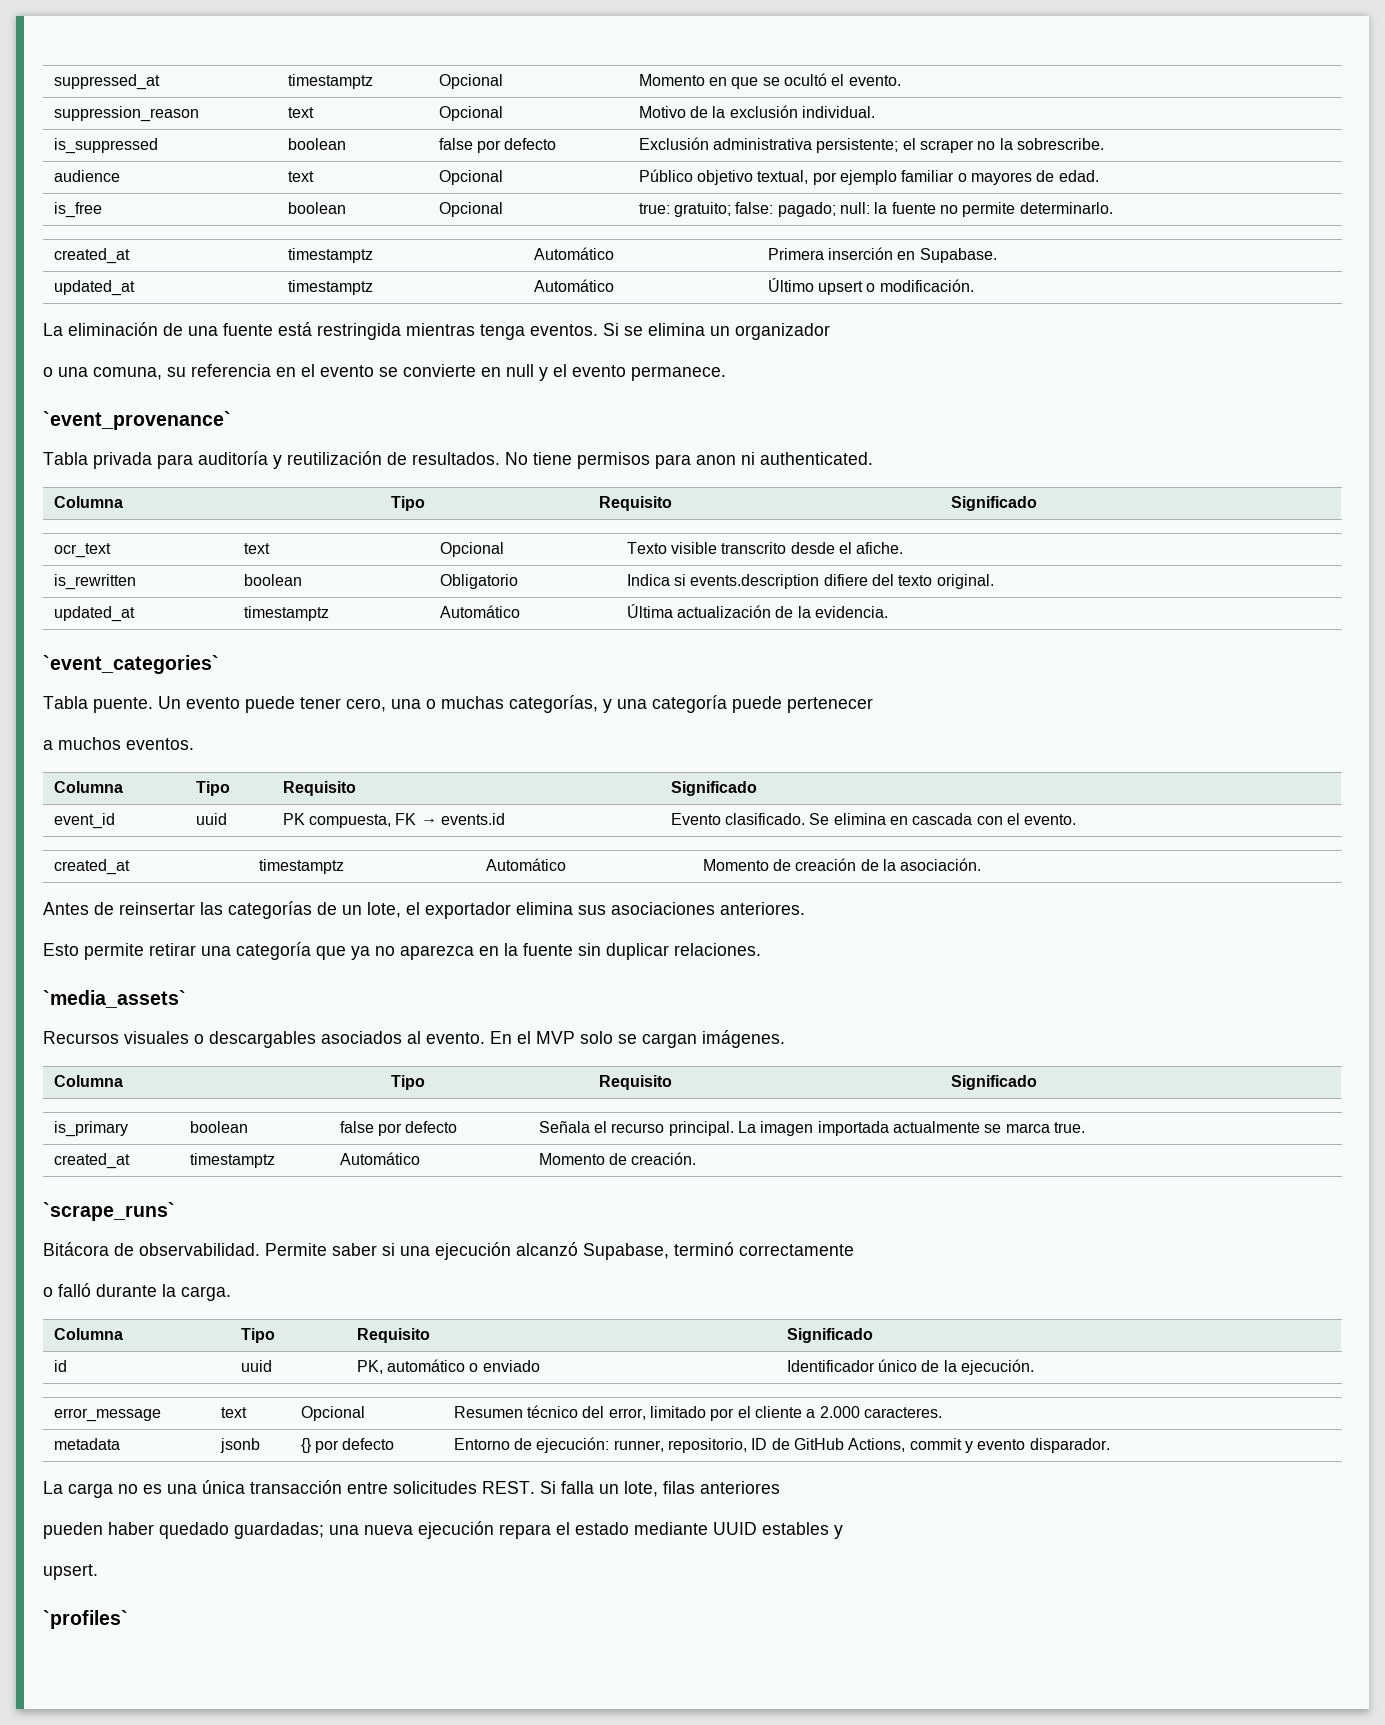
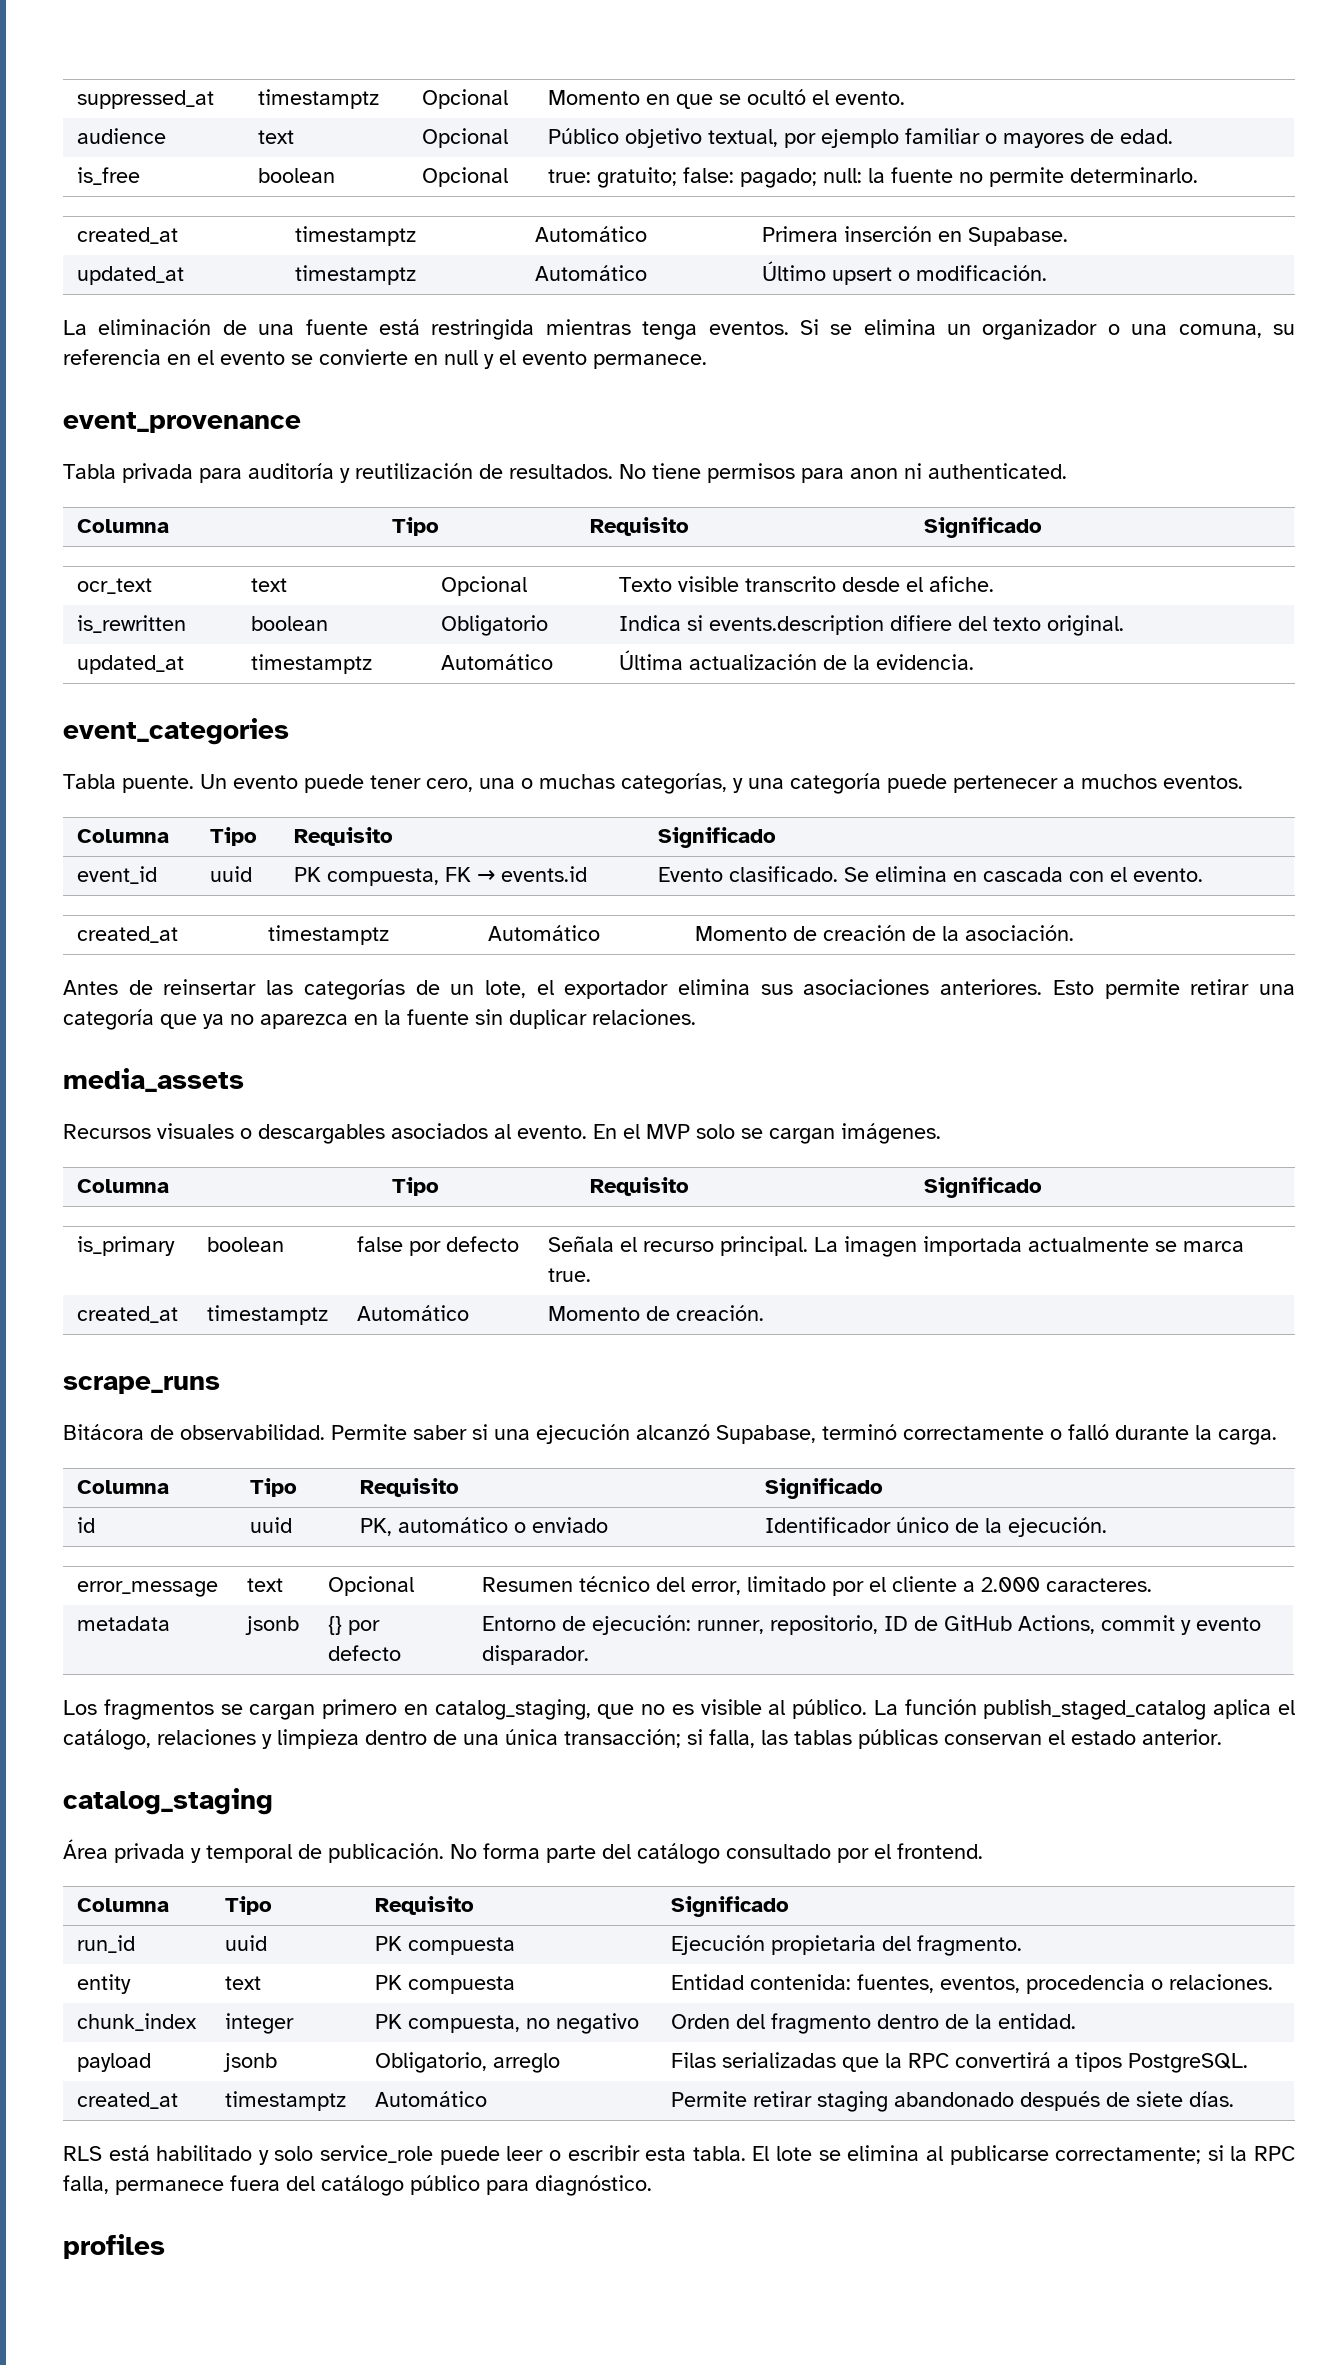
- suppression_reason | text | Opcional | Motivo de la exclusión individual.
- is_suppressed | boolean | false por defecto | Exclusión administrativa persistente; el scraper no la sobrescribe.
- Si se elimina un organizador
- o una comuna, su referencia en el evento se convierte en null y el evento permanece.
+ Si se elimina un organizador o una comuna, su referencia en el evento se convierte en null y el evento permanece.
- `event_provenance`
+ event_provenance
- `event_categories`
+ event_categories
- Un evento puede tener cero, una o muchas categorías, y una categoría puede pertenecer
- a muchos eventos.
+ Un evento puede tener cero, una o muchas categorías, y una categoría puede pertenecer a muchos eventos.
- Antes de reinsertar las categorías de un lote, el exportador elimina sus asociaciones anteriores.
- Esto permite retirar una categoría que ya no aparezca en la fuente sin duplicar relaciones.
+ Antes de reinsertar las categorías de un lote, el exportador elimina sus asociaciones anteriores. Esto permite retirar una categoría que ya no aparezca en la fuente sin duplicar relaciones.
- `media_assets`
+ media_assets
- `scrape_runs`
+ scrape_runs
- Permite saber si una ejecución alcanzó Supabase, terminó correctamente
- o falló durante la carga.
+ Permite saber si una ejecución alcanzó Supabase, terminó correctamente o falló durante la carga.
- La carga no es una única transacción entre solicitudes REST. Si falla un lote, filas anteriores
- pueden haber quedado guardadas; una nueva ejecución repara el estado mediante UUID estables y
- upsert.
- `profiles`
+ Los fragmentos se cargan primero en catalog_staging, que no es visible al público. La función publish_staged_catalog aplica el catálogo, relaciones y limpieza dentro de una única transacción; si falla, las tablas públicas conservan el estado anterior.
+ catalog_staging
+ Área privada y temporal de publicación. No forma parte del catálogo consultado por el frontend.
+ Columna | Tipo | Requisito | Significado
+ run_id | uuid | PK compuesta | Ejecución propietaria del fragmento.
+ entity | text | PK compuesta | Entidad contenida: fuentes, eventos, procedencia o relaciones.
+ chunk_index | integer | PK compuesta, no negativo | Orden del fragmento dentro de la entidad.
+ payload | jsonb | Obligatorio, arreglo | Filas serializadas que la RPC convertirá a tipos PostgreSQL.
+ created_at | timestamptz | Automático | Permite retirar staging abandonado después de siete días.
+ RLS está habilitado y solo service_role puede leer o escribir esta tabla. El lote se elimina al publicarse correctamente; si la RPC falla, permanece fuera del catálogo público para diagnóstico.
+ profiles

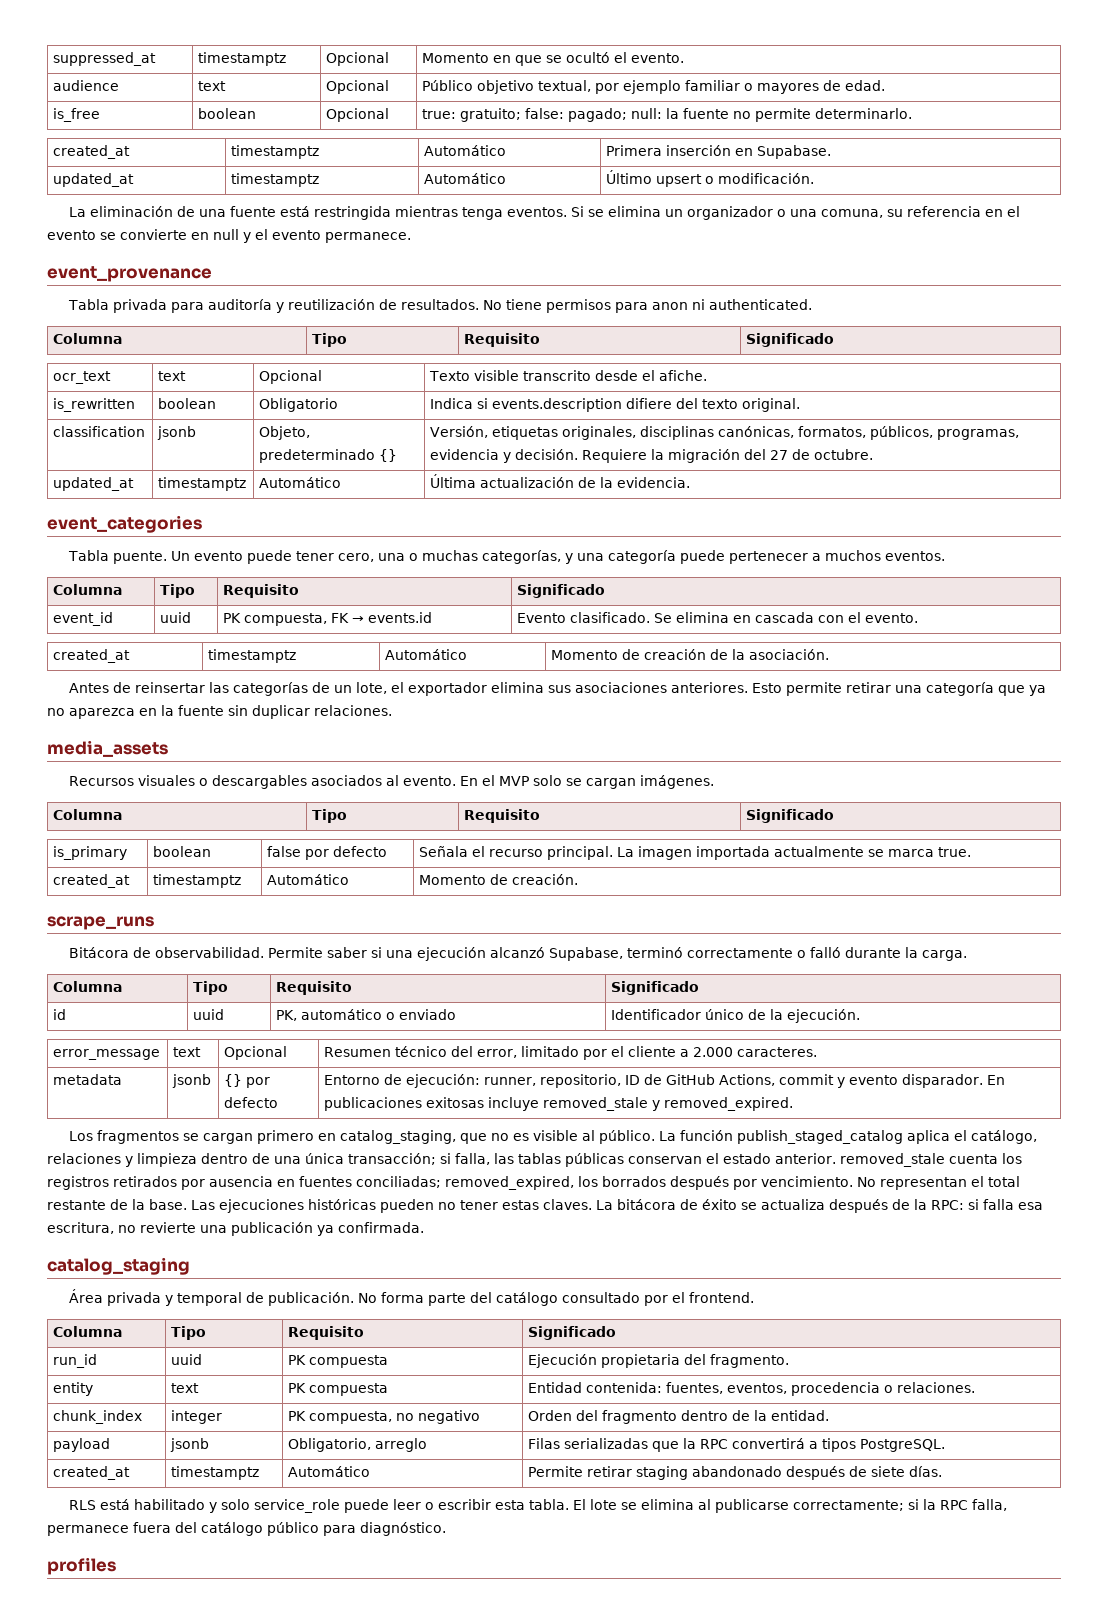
+ classification | jsonb | Objeto, predeterminado {} | Versión, etiquetas originales, disciplinas canónicas, formatos, públicos, programas, evidencia y decisión. Requiere la migración del 27 de octubre.
- metadata | jsonb | {} por defecto | Entorno de ejecución: runner, repositorio, ID de GitHub Actions, commit y evento disparador.
+ metadata | jsonb | {} por defecto | Entorno de ejecución: runner, repositorio, ID de GitHub Actions, commit y evento disparador. En publicaciones exitosas incluye removed_stale y removed_expired.
- La función publish_staged_catalog aplica el catálogo, relaciones y limpieza dentro de una única transacción; si falla, las tablas públicas conservan el estado anterior.
+ La función publish_staged_catalog aplica el catálogo, relaciones y limpieza dentro de una única transacción; si falla, las tablas públicas conservan el estado anterior. removed_stale cuenta los registros retirados por ausencia en fuentes conciliadas; removed_expired, los borrados después por vencimiento. No representan el total restante de la base. Las ejecuciones históricas pueden no tener estas claves. La bitácora de éxito se actualiza después de la RPC: si falla esa escritura, no revierte una publicación ya confirmada.

